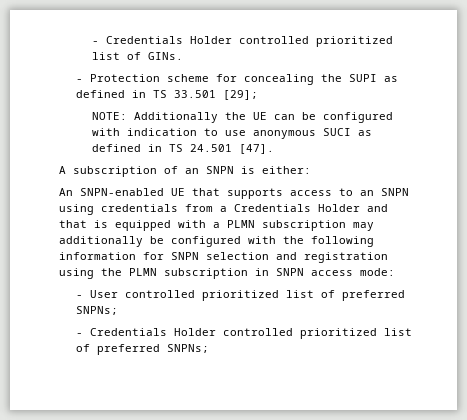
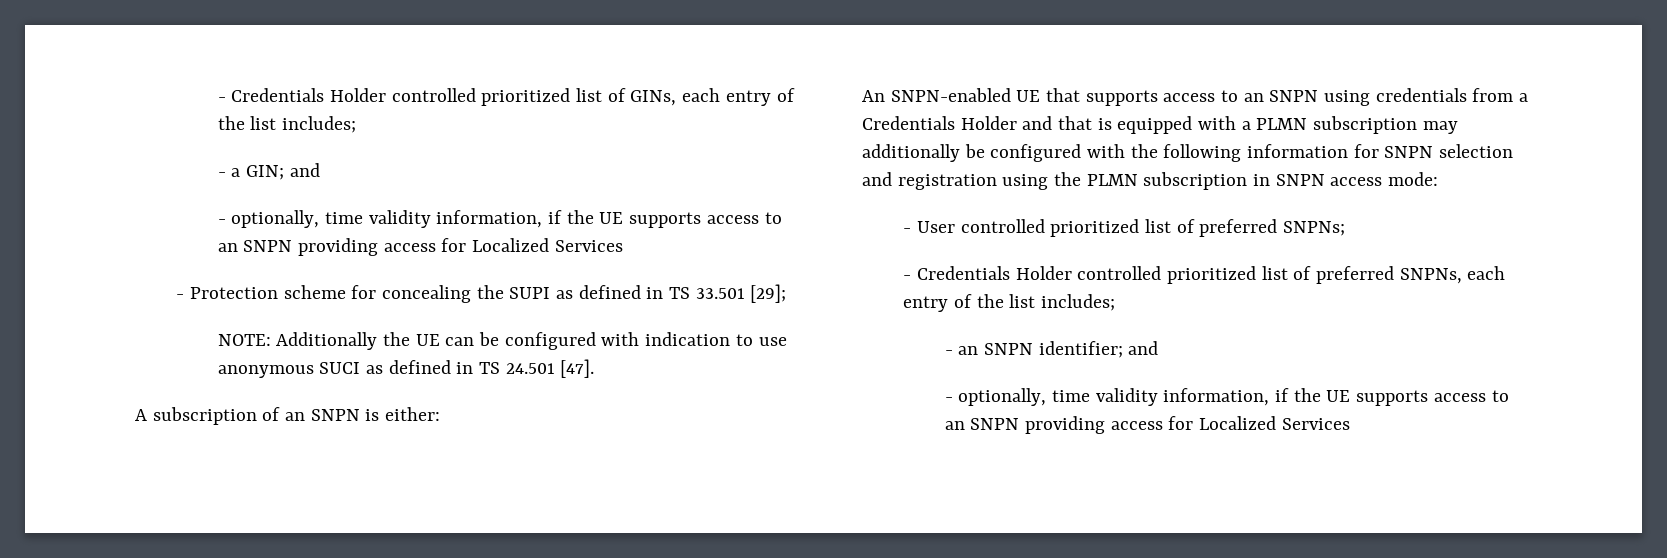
- - Credentials Holder controlled prioritized list of GINs.
+ - Credentials Holder controlled prioritized list of GINs, each entry of the list includes;
+ - a GIN; and
+ - optionally, time validity information, if the UE supports access to an SNPN providing access for Localized Services
- - Credentials Holder controlled prioritized list of preferred SNPNs;
+ - Credentials Holder controlled prioritized list of preferred SNPNs, each entry of the list includes;
+ - an SNPN identifier; and
+ - optionally, time validity information, if the UE supports access to an SNPN providing access for Localized Services

